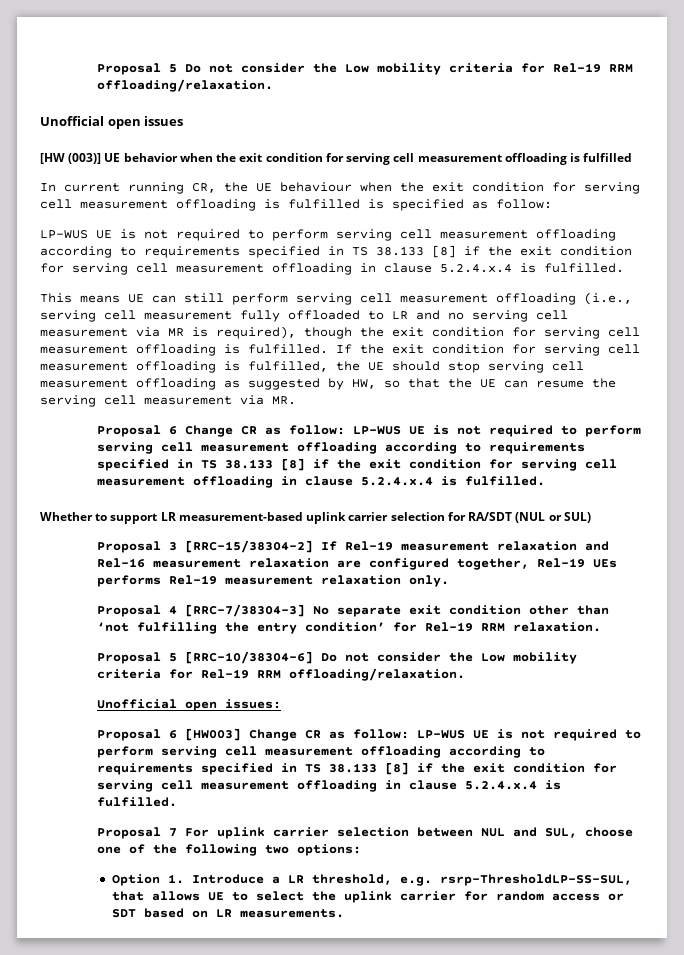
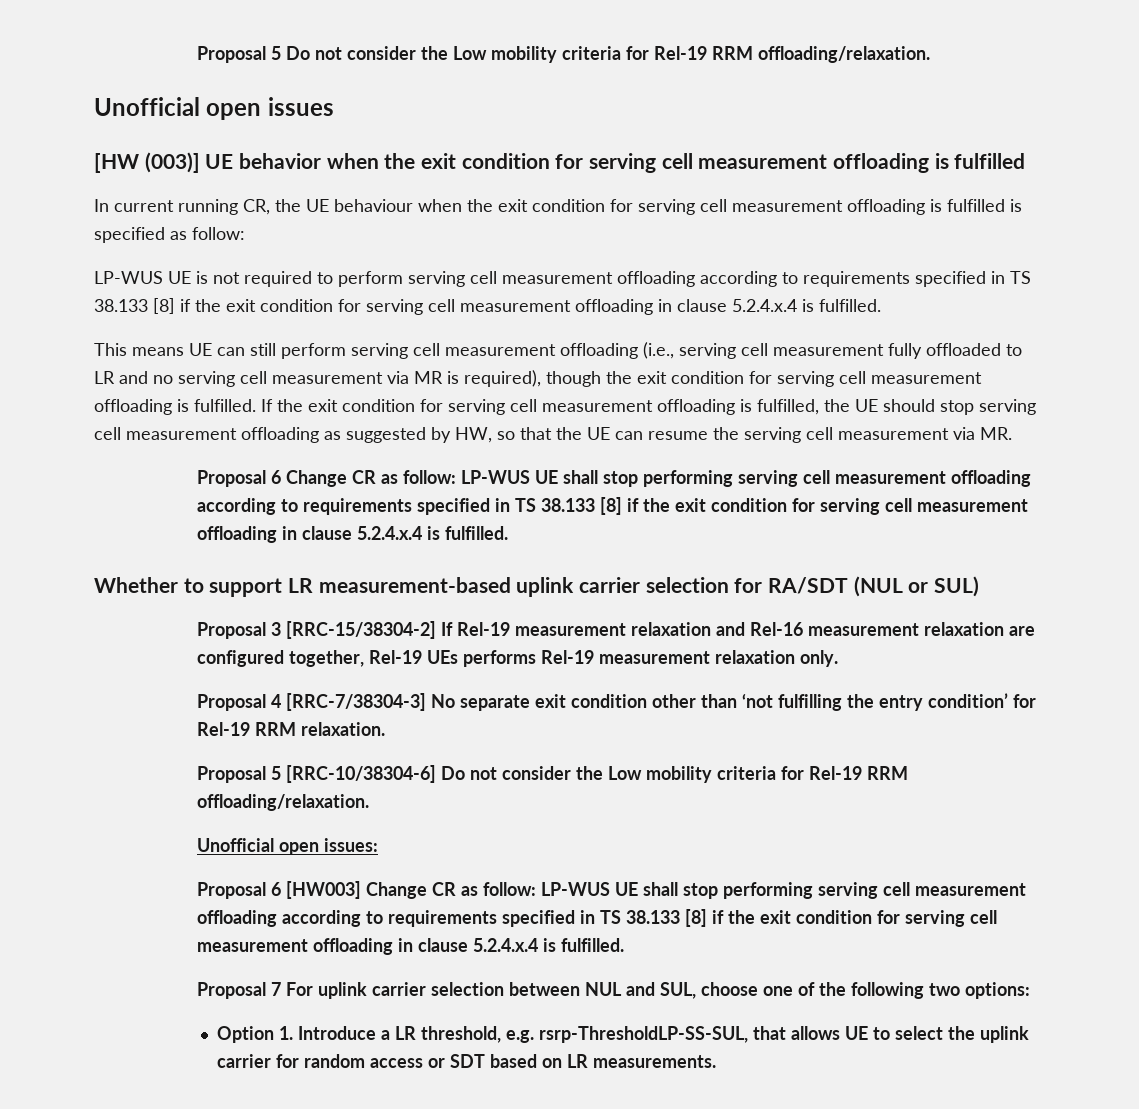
- Proposal 6 Change CR as follow: LP-WUS UE is not required to perform serving cell measurement offloading according to requirements specified in TS 38.133 [8] if the exit condition for serving cell measurement offloading in clause 5.2.4.x.4 is fulfilled.
+ Proposal 6 Change CR as follow: LP-WUS UE shall stop performing serving cell measurement offloading according to requirements specified in TS 38.133 [8] if the exit condition for serving cell measurement offloading in clause 5.2.4.x.4 is fulfilled.
- Proposal 6 [HW003] Change CR as follow: LP-WUS UE is not required to perform serving cell measurement offloading according to requirements specified in TS 38.133 [8] if the exit condition for serving cell measurement offloading in clause 5.2.4.x.4 is fulfilled.
+ Proposal 6 [HW003] Change CR as follow: LP-WUS UE shall stop performing serving cell measurement offloading according to requirements specified in TS 38.133 [8] if the exit condition for serving cell measurement offloading in clause 5.2.4.x.4 is fulfilled.

